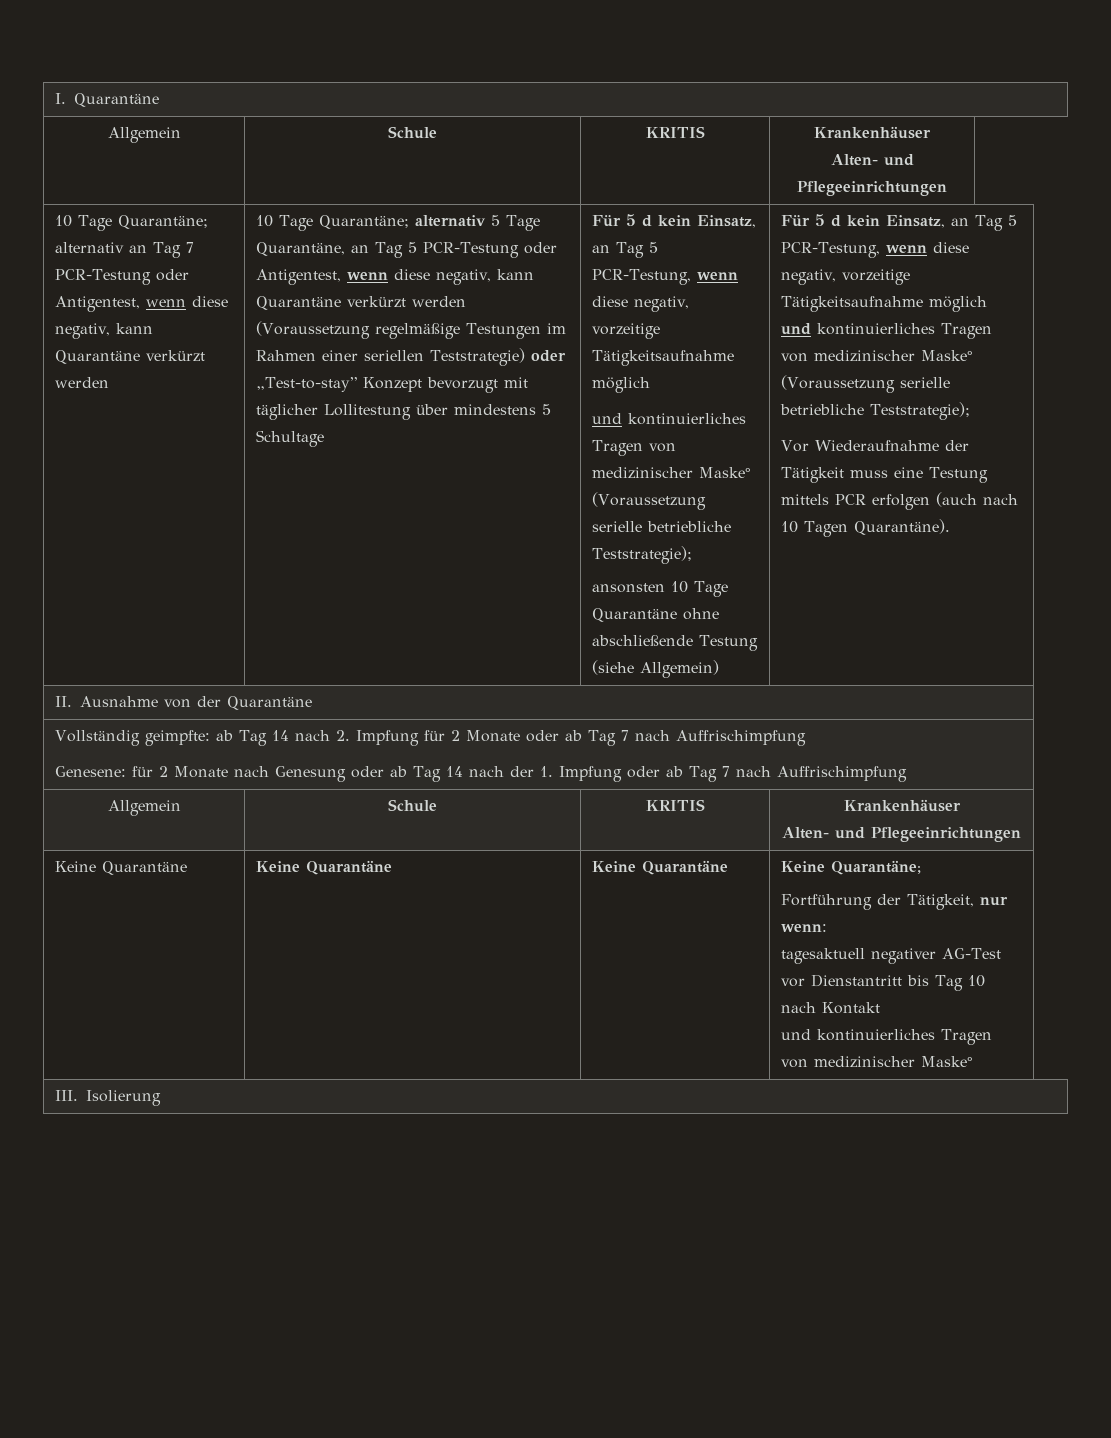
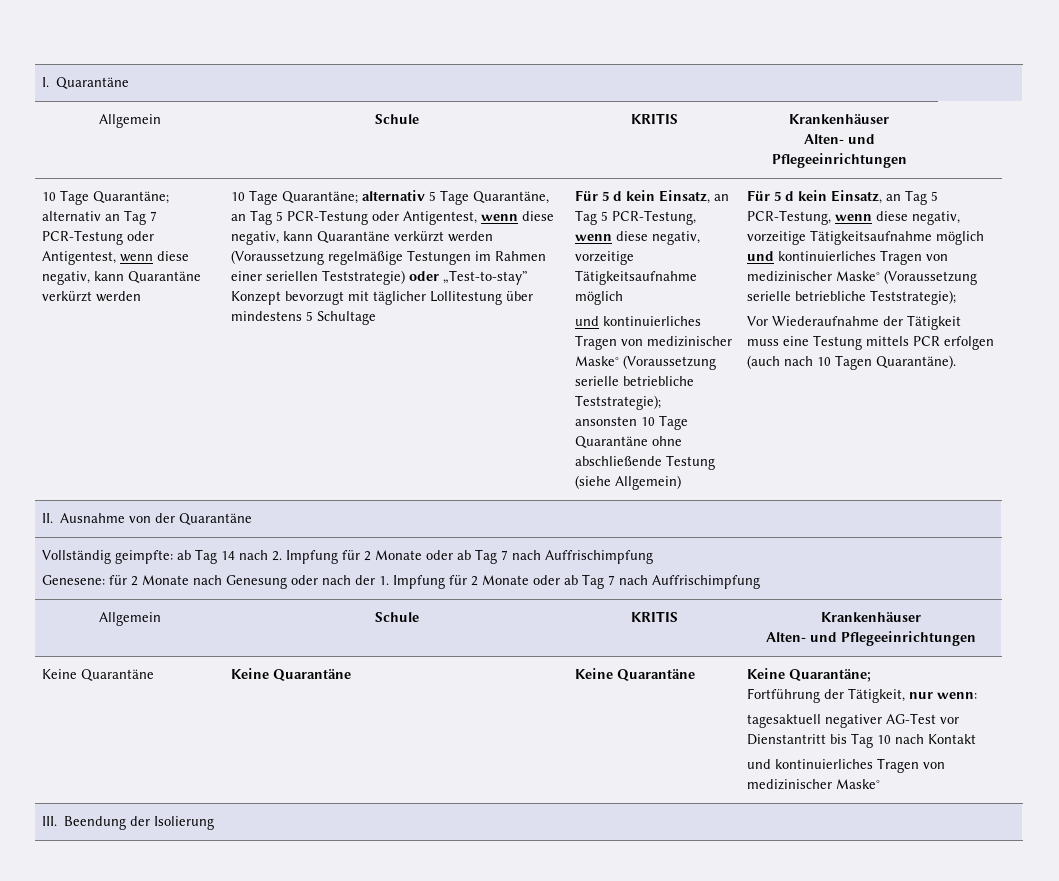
  Vollständig geimpfte: ab Tag 14 nach 2. Impfung für 2 Monate oder ab Tag 7 nach Auffrischimpfung
- Genesene: für 2 Monate nach Genesung oder ab Tag 14 nach der 1. Impfung oder ab Tag 7 nach Auffrischimpfung
+ Genesene: für 2 Monate nach Genesung oder nach der 1. Impfung für 2 Monate oder ab Tag 7 nach Auffrischimpfung
- III. Isolierung
+ III. Beendung der Isolierung

